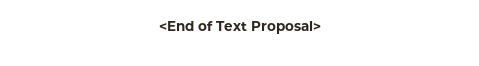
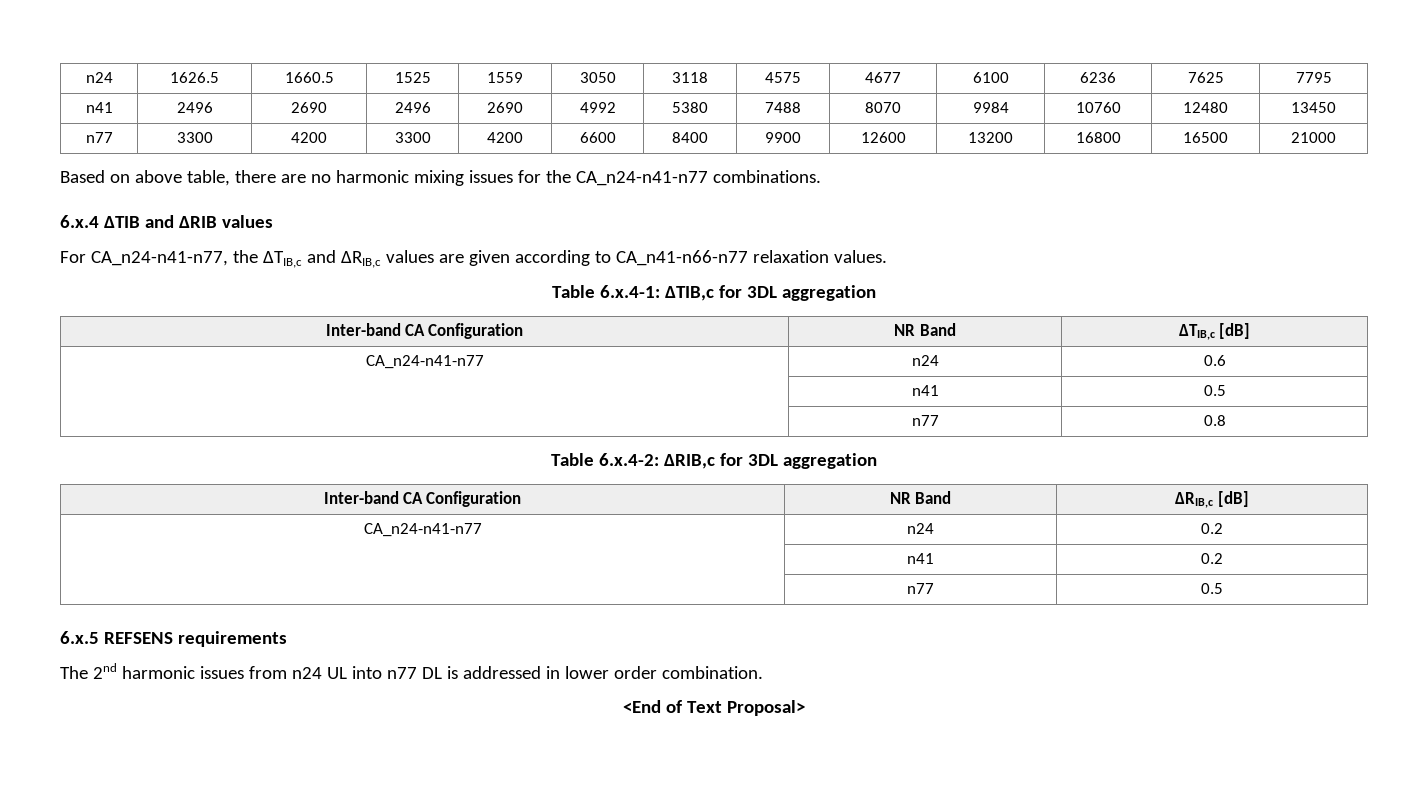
+ n24 | 1626.5 | 1660.5 | 1525 | 1559 | 3050 | 3118 | 4575 | 4677 | 6100 | 6236 | 7625 | 7795
+ n41 | 2496 | 2690 | 2496 | 2690 | 4992 | 5380 | 7488 | 8070 | 9984 | 10760 | 12480 | 13450
+ n77 | 3300 | 4200 | 3300 | 4200 | 6600 | 8400 | 9900 | 12600 | 13200 | 16800 | 16500 | 21000
+ Based on above table, there are no harmonic mixing issues for the CA_n24-n41-n77 combinations.
+ 6.x.4 ∆TIB and ∆RIB values
+ For CA_n24-n41-n77, the ∆TIB,c and ∆RIB,c values are given according to CA_n41-n66-n77 relaxation values.
+ Table 6.x.4-1: ΔTIB,c for 3DL aggregation
+ Inter-band CA Configuration | NR Band | ΔTIB,c [dB]
+ CA_n24-n41-n77 | n24 | 0.6
+ | n41 | 0.5
+ | n77 | 0.8
+ Table 6.x.4-2: ΔRIB,c for 3DL aggregation
+ Inter-band CA Configuration | NR Band | ΔRIB,c [dB]
+ CA_n24-n41-n77 | n24 | 0.2
+ | n41 | 0.2
+ | n77 | 0.5
+ 6.x.5 REFSENS requirements
+ The 2nd harmonic issues from n24 UL into n77 DL is addressed in lower order combination.

